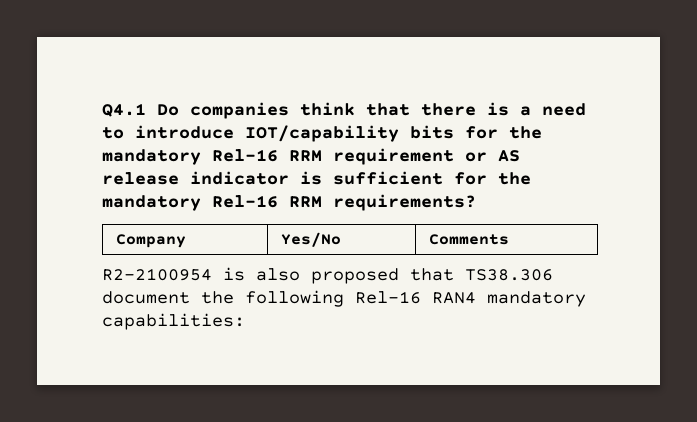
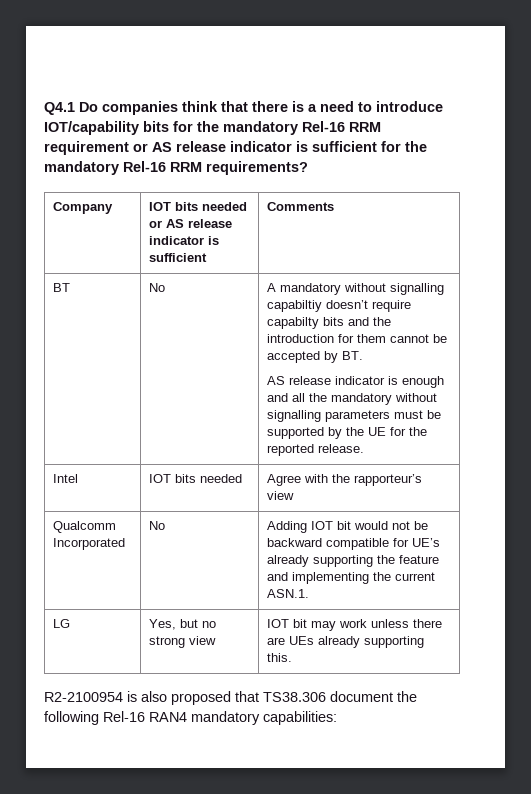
- Company | Yes/No | Comments
+ Company | IOT bits needed or AS release indicator is sufficient | Comments
+ BT | No | A mandatory without signalling capabiltiy doesn’t require capabilty bits and the introduction for them cannot be accepted by BT.
+ AS release indicator is enough and all the mandatory without signalling parameters must be supported by the UE for the reported release.
+ Intel | IOT bits needed | Agree with the rapporteur’s view
+ Qualcomm Incorporated | No | Adding IOT bit would not be backward compatible for UE’s already supporting the feature and implementing the current ASN.1.
+ LG | Yes, but no strong view | IOT bit may work unless there are UEs already supporting this.

